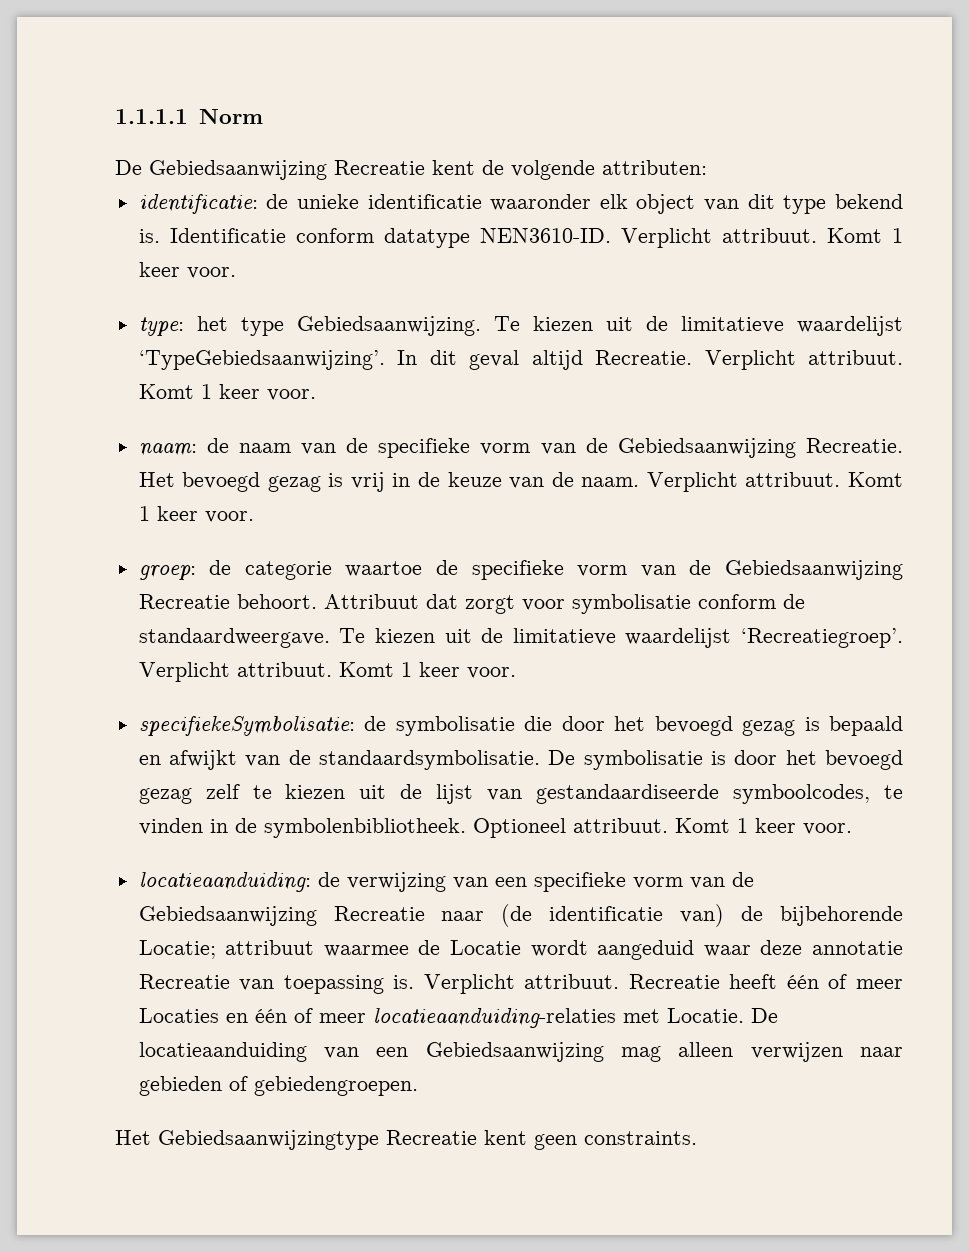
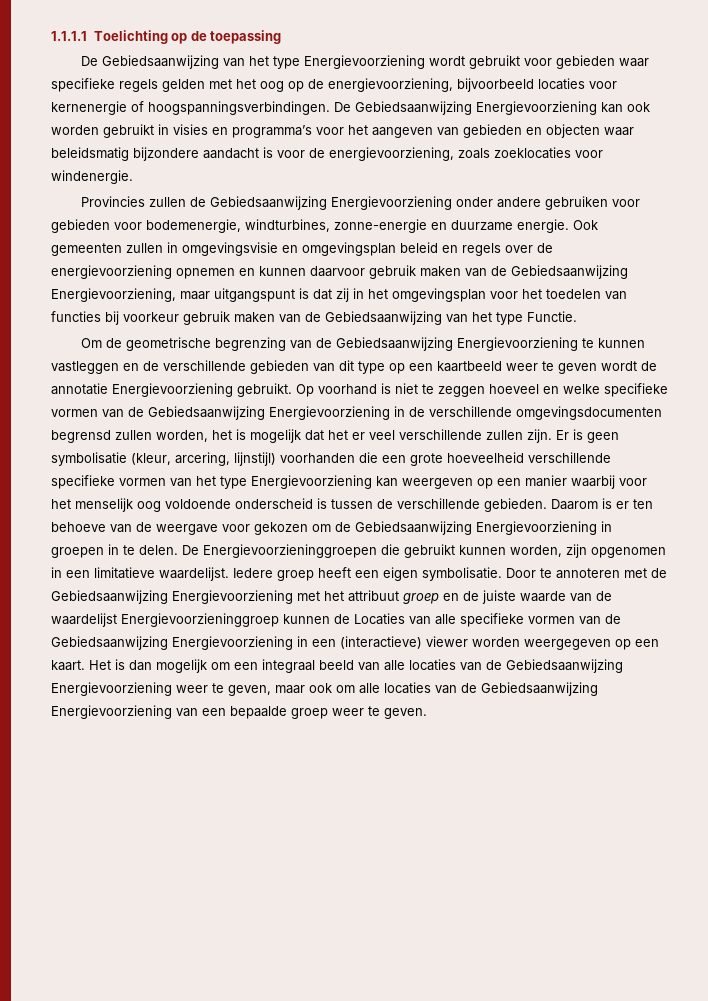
- 1.1.1.1 Norm
- De Gebiedsaanwijzing Recreatie kent de volgende attributen:
- identificatie: de unieke identificatie waaronder elk object van dit type bekend is. Identificatie conform datatype NEN3610-ID. Verplicht attribuut. Komt 1 keer voor.
- type: het type Gebiedsaanwijzing. Te kiezen uit de limitatieve waardelijst ‘TypeGebiedsaanwijzing’. In dit geval altijd Recreatie. Verplicht attribuut. Komt 1 keer voor.
- naam: de naam van de specifieke vorm van de Gebiedsaanwijzing Recreatie. Het bevoegd gezag is vrij in de keuze van de naam. Verplicht attribuut. Komt 1 keer voor.
- groep: de categorie waartoe de specifieke vorm van de Gebiedsaanwijzing Recreatie behoort. Attribuut dat zorgt voor symbolisatie conform de standaardweergave. Te kiezen uit de limitatieve waardelijst ‘Recreatiegroep’. Verplicht attribuut. Komt 1 keer voor.
- specifiekeSymbolisatie: de symbolisatie die door het bevoegd gezag is bepaald en afwijkt van de standaardsymbolisatie. De symbolisatie is door het bevoegd gezag zelf te kiezen uit de lijst van gestandaardiseerde symboolcodes, te vinden in de symbolenbibliotheek. Optioneel attribuut. Komt 1 keer voor.
- locatieaanduiding: de verwijzing van een specifieke vorm van de Gebiedsaanwijzing Recreatie naar (de identificatie van) de bijbehorende Locatie; attribuut waarmee de Locatie wordt aangeduid waar deze annotatie Recreatie van toepassing is. Verplicht attribuut. Recreatie heeft één of meer Locaties en één of meer locatieaanduiding-relaties met Locatie. De locatieaanduiding van een Gebiedsaanwijzing mag alleen verwijzen naar gebieden of gebiedengroepen.
- Het Gebiedsaanwijzingtype Recreatie kent geen constraints.
+ 1.1.1.1 Toelichting op de toepassing
+ De Gebiedsaanwijzing van het type Energievoorziening wordt gebruikt voor gebieden waar specifieke regels gelden met het oog op de energievoorziening, bijvoorbeeld locaties voor kernenergie of hoogspanningsverbindingen. De Gebiedsaanwijzing Energievoorziening kan ook worden gebruikt in visies en programma’s voor het aangeven van gebieden en objecten waar beleidsmatig bijzondere aandacht is voor de energievoorziening, zoals zoeklocaties voor windenergie.
+ Provincies zullen de Gebiedsaanwijzing Energievoorziening onder andere gebruiken voor gebieden voor bodemenergie, windturbines, zonne-energie en duurzame energie. Ook gemeenten zullen in omgevingsvisie en omgevingsplan beleid en regels over de energievoorziening opnemen en kunnen daarvoor gebruik maken van de Gebiedsaanwijzing Energievoorziening, maar uitgangspunt is dat zij in het omgevingsplan voor het toedelen van functies bij voorkeur gebruik maken van de Gebiedsaanwijzing van het type Functie.
+ Om de geometrische begrenzing van de Gebiedsaanwijzing Energievoorziening te kunnen vastleggen en de verschillende gebieden van dit type op een kaartbeeld weer te geven wordt de annotatie Energievoorziening gebruikt. Op voorhand is niet te zeggen hoeveel en welke specifieke vormen van de Gebiedsaanwijzing Energievoorziening in de verschillende omgevingsdocumenten begrensd zullen worden, het is mogelijk dat het er veel verschillende zullen zijn. Er is geen symbolisatie (kleur, arcering, lijnstijl) voorhanden die een grote hoeveelheid verschillende specifieke vormen van het type Energievoorziening kan weergeven op een manier waarbij voor het menselijk oog voldoende onderscheid is tussen de verschillende gebieden. Daarom is er ten behoeve van de weergave voor gekozen om de Gebiedsaanwijzing Energievoorziening in groepen in te delen. De Energievoorzieninggroepen die gebruikt kunnen worden, zijn opgenomen in een limitatieve waardelijst. Iedere groep heeft een eigen symbolisatie. Door te annoteren met de Gebiedsaanwijzing Energievoorziening met het attribuut groep en de juiste waarde van de waardelijst Energievoorzieninggroep kunnen de Locaties van alle specifieke vormen van de Gebiedsaanwijzing Energievoorziening in een (interactieve) viewer worden weergegeven op een kaart. Het is dan mogelijk om een integraal beeld van alle locaties van de Gebiedsaanwijzing Energievoorziening weer te geven, maar ook om alle locaties van de Gebiedsaanwijzing Energievoorziening van een bepaalde groep weer te geven.

